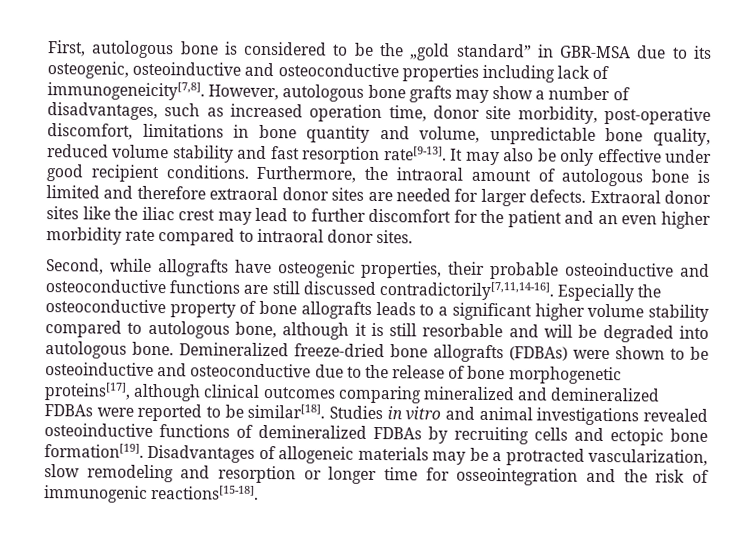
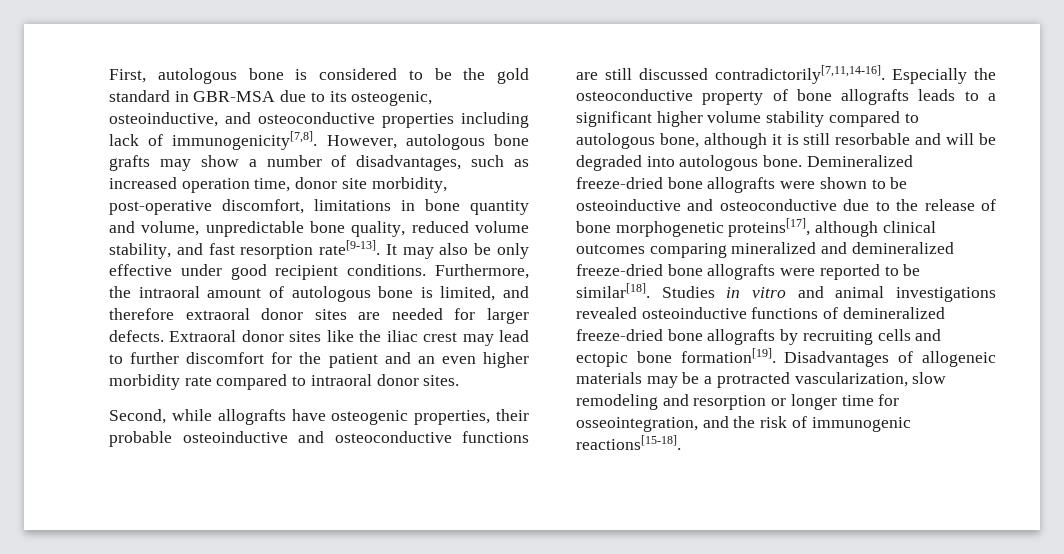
- First, autologous bone is considered to be the „gold standard” in GBR-MSA due to its osteogenic, osteoinductive and osteoconductive properties including lack of immunogeneicity[7,8].
+ First, autologous bone is considered to be the gold standard in GBR-MSA due to its osteogenic, osteoinductive, and osteoconductive properties including lack of immunogenicity[7,8].
- However, autologous bone grafts may show a number of disadvantages, such as increased operation time, donor site morbidity, post-operative discomfort, limitations in bone quantity and volume, unpredictable bone quality, reduced volume stability and fast resorption rate[9-13].
+ However, autologous bone grafts may show a number of disadvantages, such as increased operation time, donor site morbidity, post-operative discomfort, limitations in bone quantity and volume, unpredictable bone quality, reduced volume stability, and fast resorption rate[9-13].
- Furthermore, the intraoral amount of autologous bone is limited and therefore extraoral donor sites are needed for larger defects.
+ Furthermore, the intraoral amount of autologous bone is limited, and therefore extraoral donor sites are needed for larger defects.
- Demineralized freeze-dried bone allografts (FDBAs) were shown to be osteoinductive and osteoconductive due to the release of bone morphogenetic proteins[17], although clinical outcomes comparing mineralized and demineralized FDBAs were reported to be similar[18].
+ Demineralized freeze-dried bone allografts were shown to be osteoinductive and osteoconductive due to the release of bone morphogenetic proteins[17], although clinical outcomes comparing mineralized and demineralized freeze-dried bone allografts were reported to be similar[18].
- Studies in vitro and animal investigations revealed osteoinductive functions of demineralized FDBAs by recruiting cells and ectopic bone formation[19].
+ Studies in vitro and animal investigations revealed osteoinductive functions of demineralized freeze-dried bone allografts by recruiting cells and ectopic bone formation[19].
- Disadvantages of allogeneic materials may be a protracted vascularization, slow remodeling and resorption or longer time for osseointegration and the risk of immunogenic reactions[15-18].
+ Disadvantages of allogeneic materials may be a protracted vascularization, slow remodeling and resorption or longer time for osseointegration, and the risk of immunogenic reactions[15-18].

